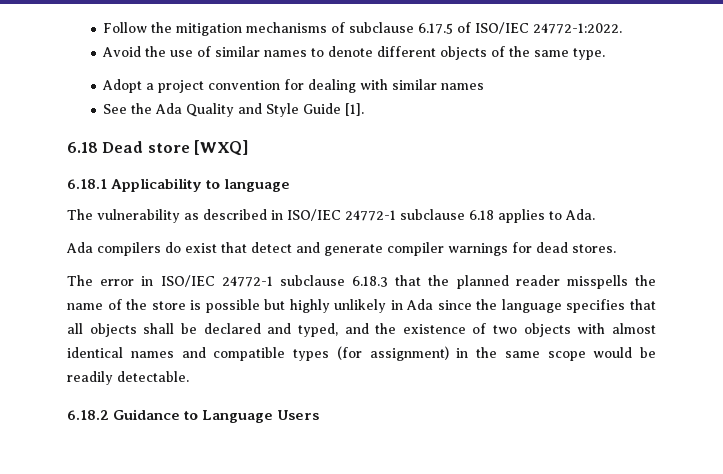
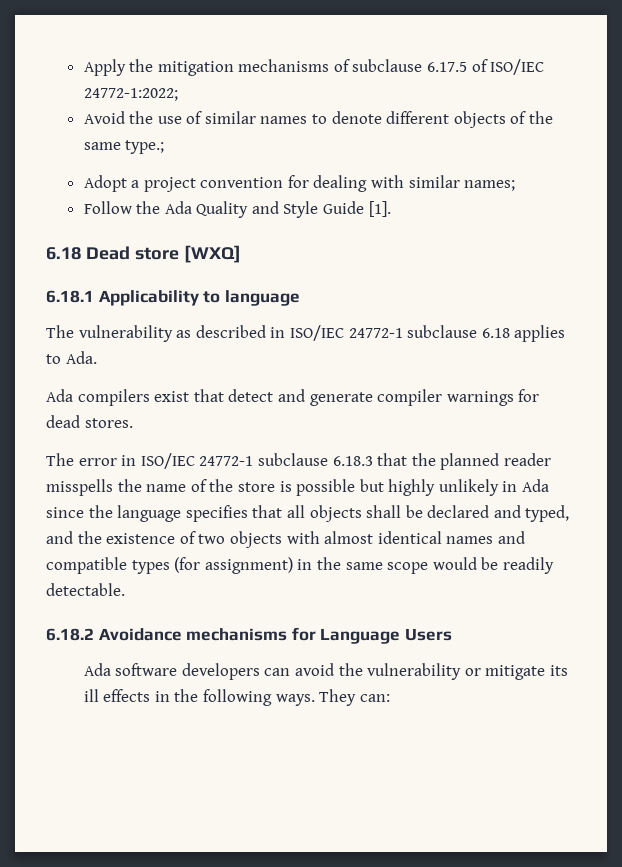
- Follow the mitigation mechanisms of subclause 6.17.5 of ISO/IEC 24772-1:2022.
+ Apply the mitigation mechanisms of subclause 6.17.5 of ISO/IEC 24772-1:2022;
- Avoid the use of similar names to denote different objects of the same type.
+ Avoid the use of similar names to denote different objects of the same type.;
- Adopt a project convention for dealing with similar names
- See the Ada Quality and Style Guide [1].
+ Adopt a project convention for dealing with similar names;
+ Follow the Ada Quality and Style Guide [1].
- Ada compilers do exist that detect and generate compiler warnings for dead stores.
+ Ada compilers exist that detect and generate compiler warnings for dead stores.
- 6.18.2 Guidance to Language Users
+ 6.18.2 Avoidance mechanisms for Language Users
+ Ada software developers can avoid the vulnerability or mitigate its ill effects in the following ways. They can:

